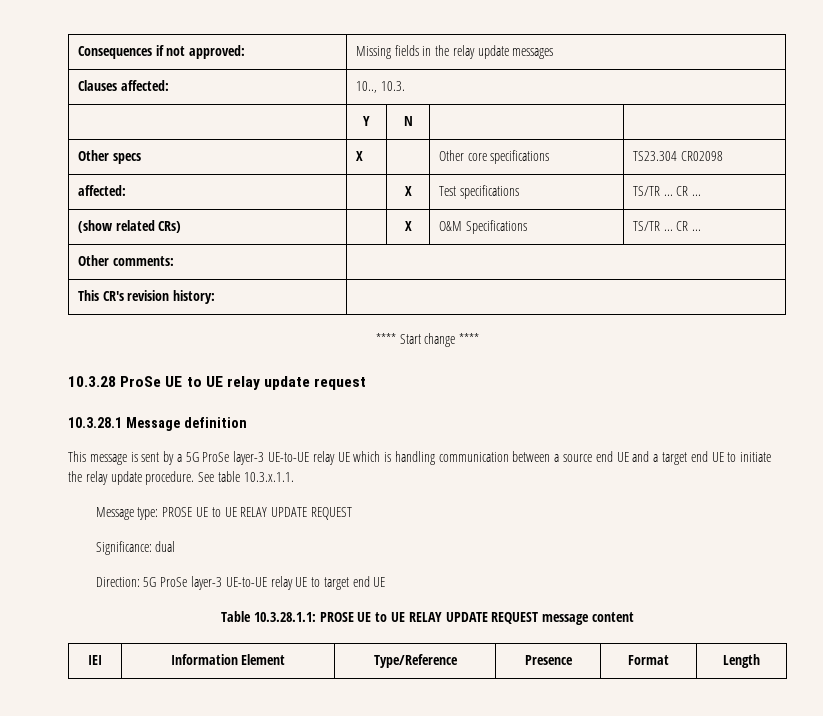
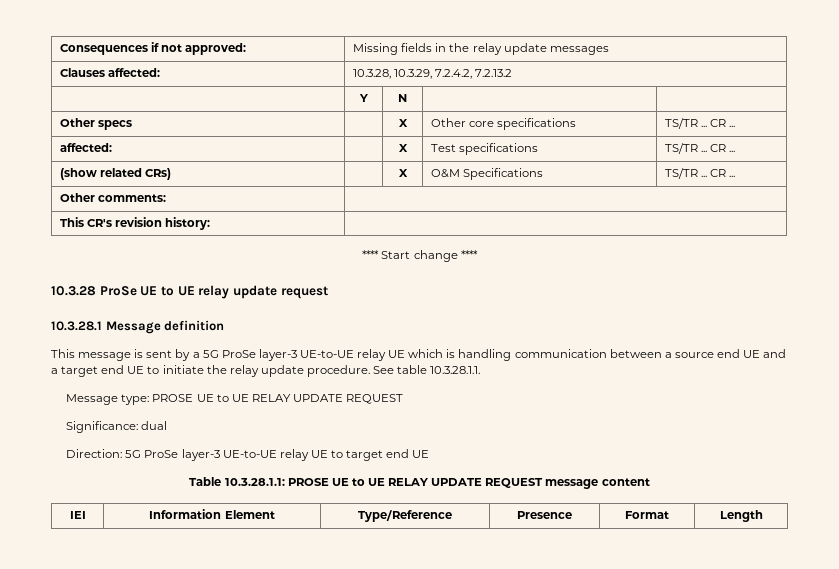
- Clauses affected: | 10.., 10.3.
+ Clauses affected: | 10.3.28, 10.3.29, 7.2.4.2, 7.2.13.2
- Other specs | X | | Other core specifications | TS23.304 CR02098
+ Other specs | | X | Other core specifications | TS/TR ... CR ...
- See table 10.3.x.1.1.
+ See table 10.3.28.1.1.

